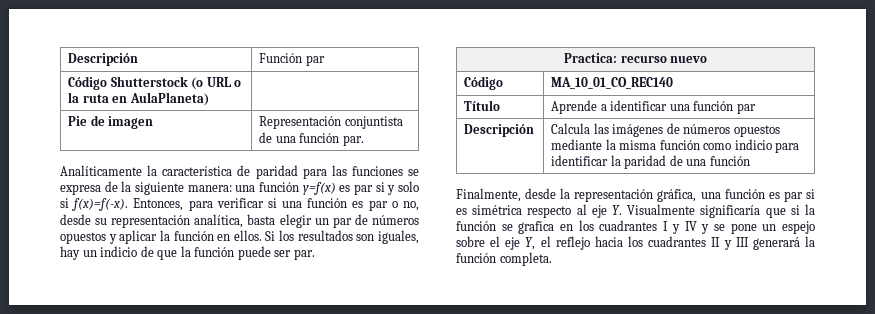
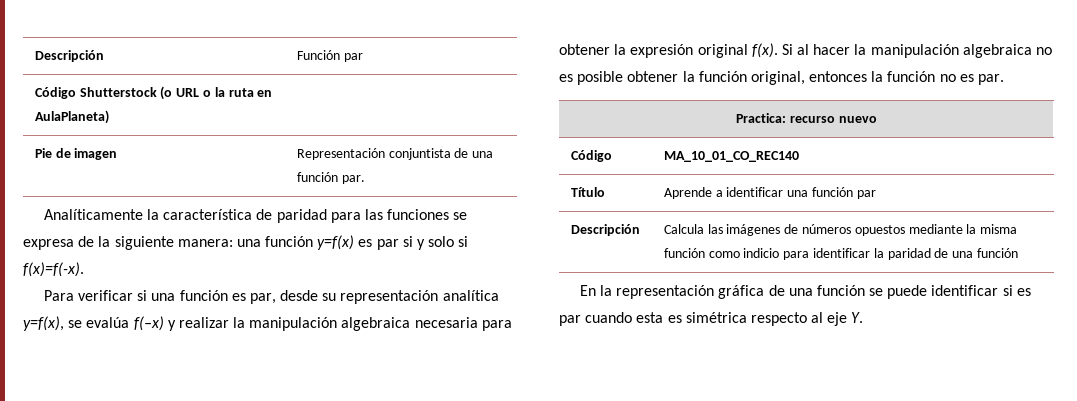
- Analíticamente la característica de paridad para las funciones se expresa de la siguiente manera: una función y=f(x) es par si y solo si f(x)=f(-x). Entonces, para verificar si una función es par o no, desde su representación analítica, basta elegir un par de números opuestos y aplicar la función en ellos. Si los resultados son iguales, hay un indicio de que la función puede ser par.
+ Analíticamente la característica de paridad para las funciones se expresa de la siguiente manera: una función y=f(x) es par si y solo si f(x)=f(-x).
+ Para verificar si una función es par, desde su representación analítica y=f(x), se evalúa f(–x) y realizar la manipulación algebraica necesaria para obtener la expresión original f(x). Si al hacer la manipulación algebraica no es posible obtener la función original, entonces la función no es par.
- Finalmente, desde la representación gráfica, una función es par si es simétrica respecto al eje Y. Visualmente significaría que si la función se grafica en los cuadrantes I y IV y se pone un espejo sobre el eje Y, el reflejo hacia los cuadrantes II y III generará la función completa.
+ En la representación gráfica de una función se puede identificar si es par cuando esta es simétrica respecto al eje Y.

